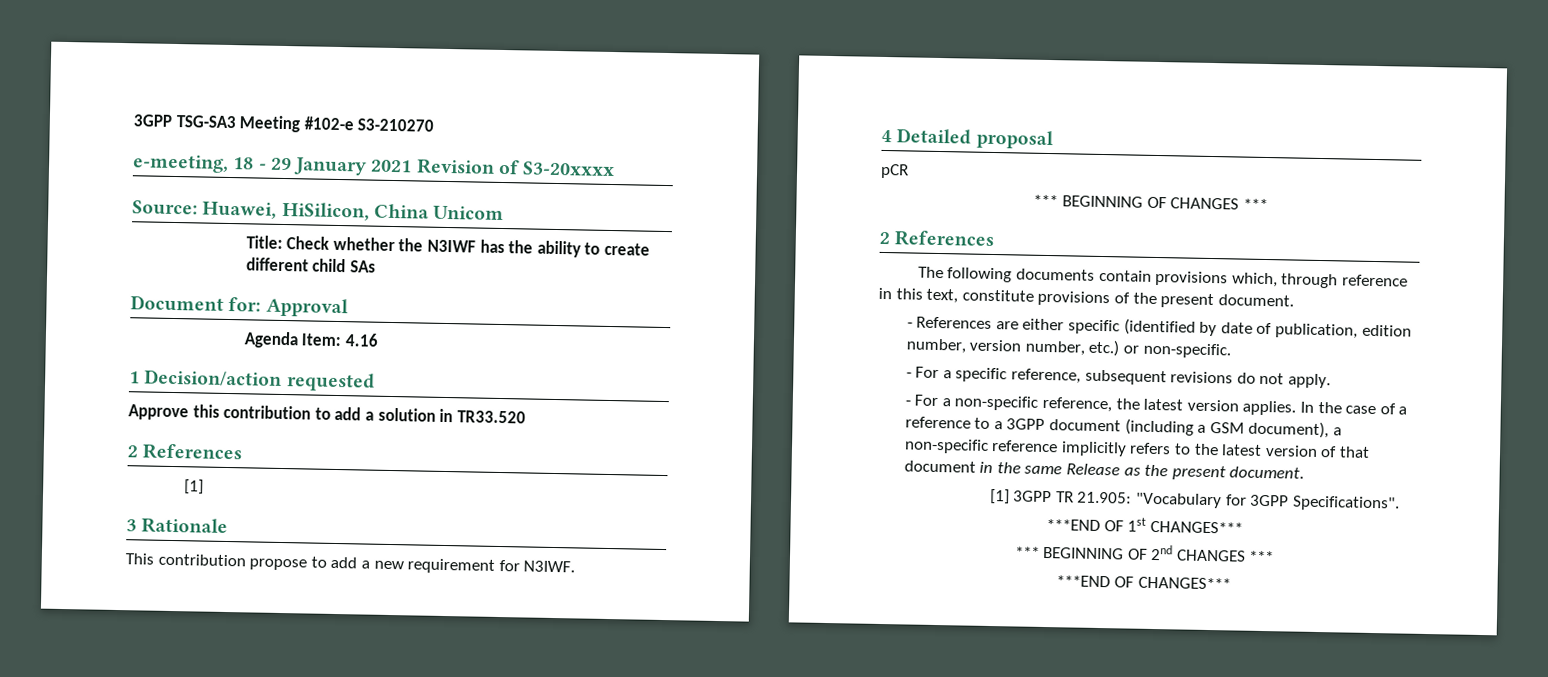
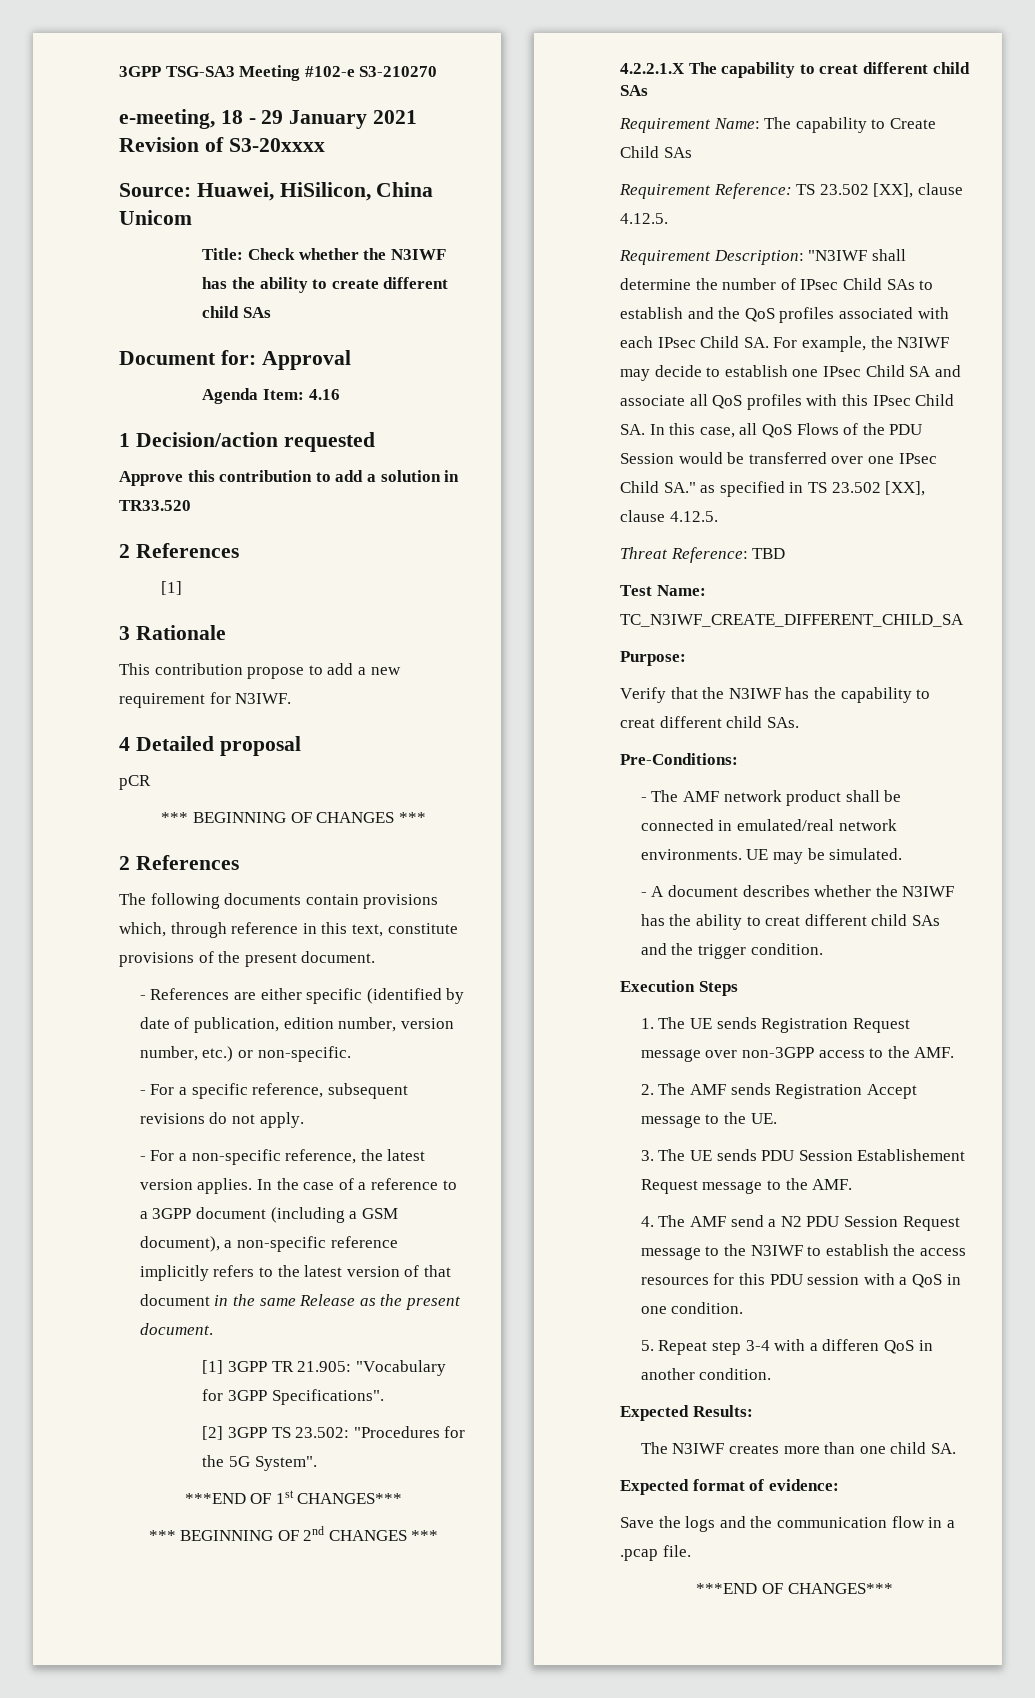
+ [2] 3GPP TS 23.502: "Procedures for the 5G System".
+ 4.2.2.1.X The capability to creat different child SAs
+ Requirement Name: The capability to Create Child SAs
+ Requirement Reference: TS 23.502 [XX], clause 4.12.5.
+ Requirement Description: "N3IWF shall determine the number of IPsec Child SAs to establish and the QoS profiles associated with each IPsec Child SA. For example, the N3IWF may decide to establish one IPsec Child SA and associate all QoS profiles with this IPsec Child SA. In this case, all QoS Flows of the PDU Session would be transferred over one IPsec Child SA." as specified in TS 23.502 [XX], clause 4.12.5.
+ Threat Reference: TBD
+ Test Name: TC_N3IWF_CREATE_DIFFERENT_CHILD_SA
+ Purpose:
+ Verify that the N3IWF has the capability to creat different child SAs.
+ Pre-Conditions:
+ - The AMF network product shall be connected in emulated/real network environments. UE may be simulated.
+ - A document describes whether the N3IWF has the ability to creat different child SAs and the trigger condition.
+ Execution Steps
+ 1. The UE sends Registration Request message over non-3GPP access to the AMF.
+ 2. The AMF sends Registration Accept message to the UE.
+ 3. The UE sends PDU Session Establishement Request message to the AMF.
+ 4. The AMF send a N2 PDU Session Request message to the N3IWF to establish the access resources for this PDU session with a QoS in one condition.
+ 5. Repeat step 3-4 with a differen QoS in another condition.
+ Expected Results:
+ The N3IWF creates more than one child SA.
+ Expected format of evidence:
+ Save the logs and the communication flow in a .pcap file.

